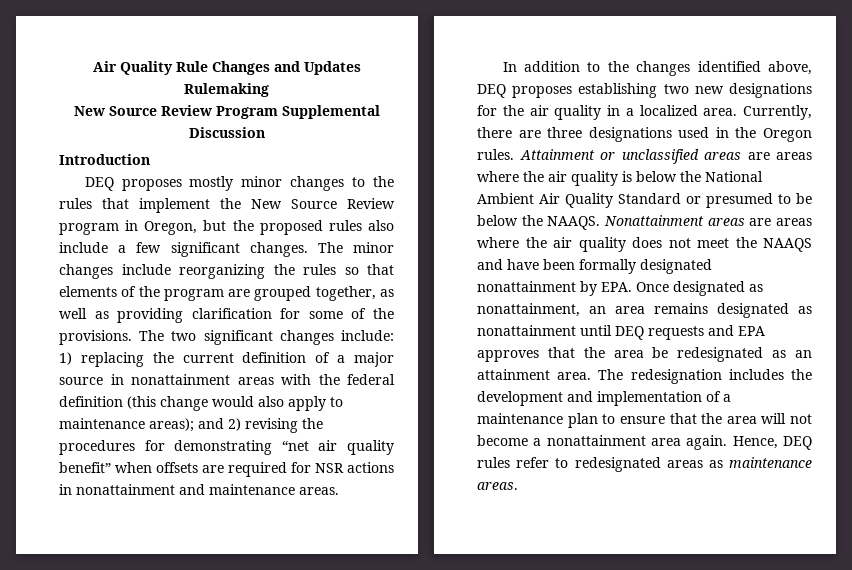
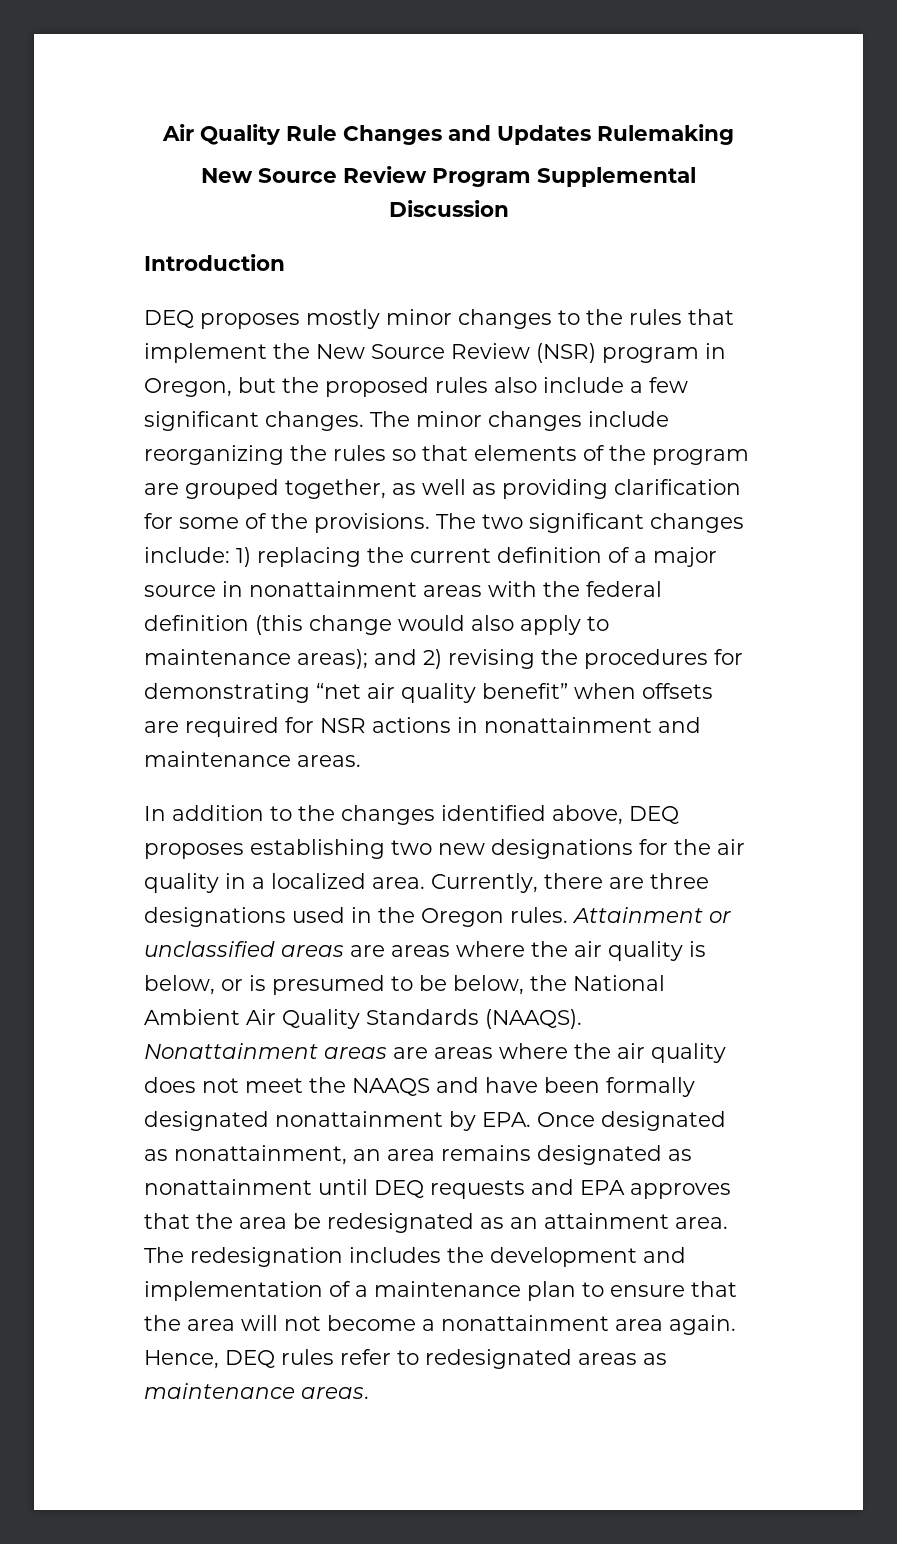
- DEQ proposes mostly minor changes to the rules that implement the New Source Review program in Oregon, but the proposed rules also include a few significant changes.
+ DEQ proposes mostly minor changes to the rules that implement the New Source Review (NSR) program in Oregon, but the proposed rules also include a few significant changes.
- Attainment or unclassified areas are areas where the air quality is below the National Ambient Air Quality Standard or presumed to be below the NAAQS.
+ Attainment or unclassified areas are areas where the air quality is below, or is presumed to be below, the National Ambient Air Quality Standards (NAAQS).

